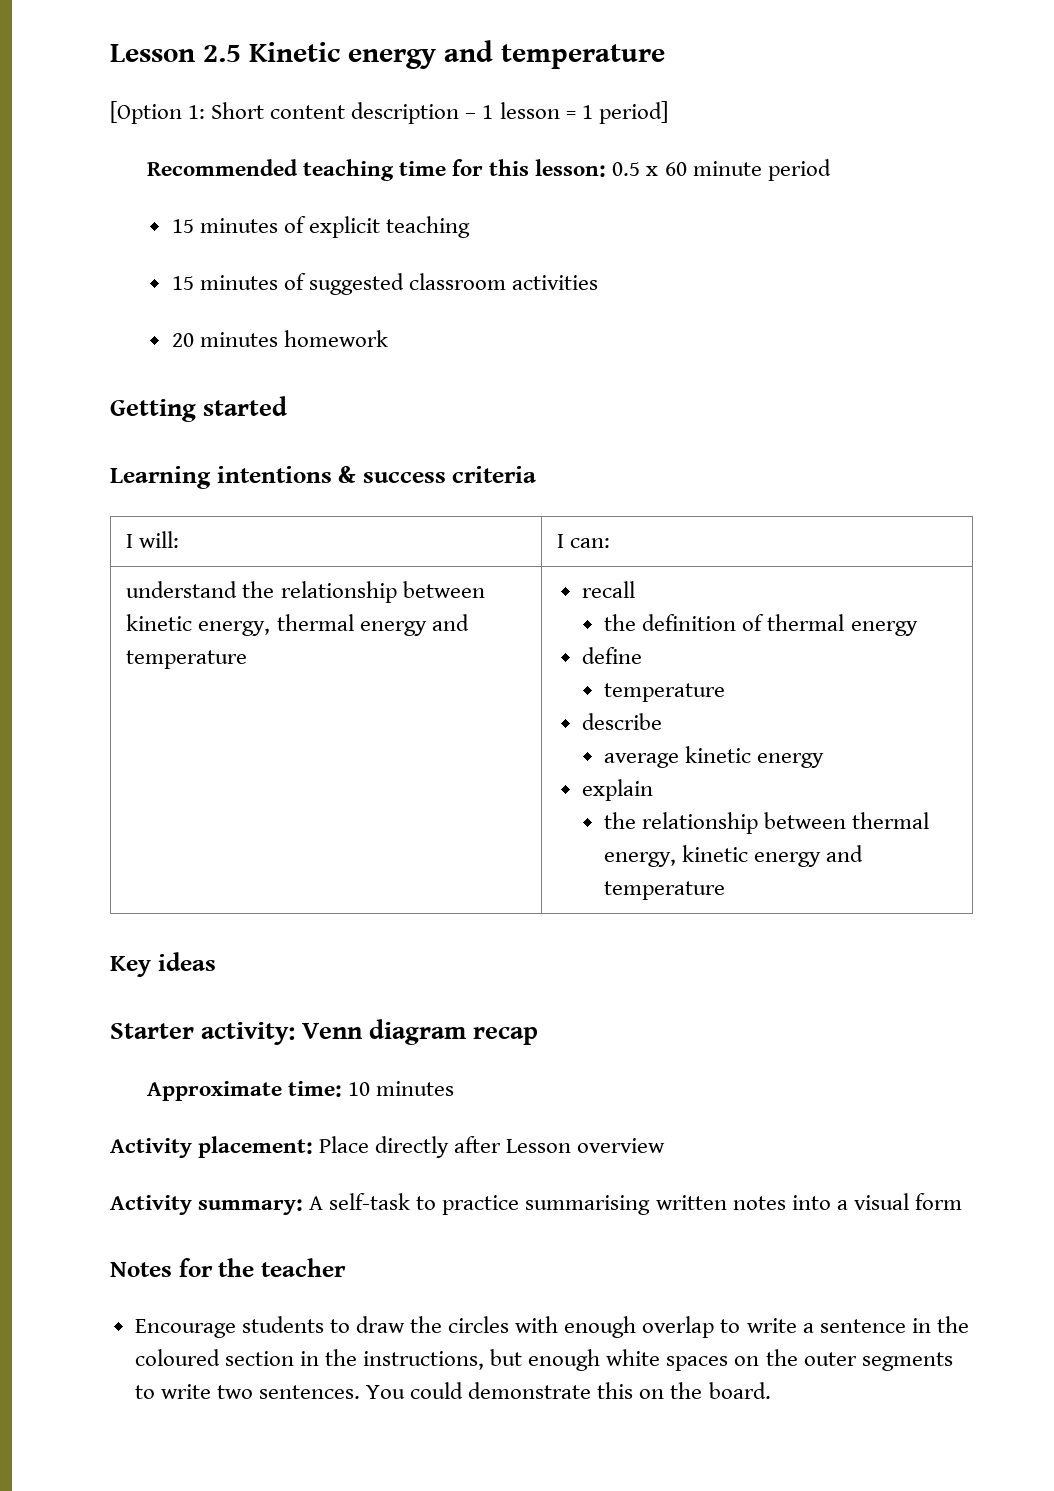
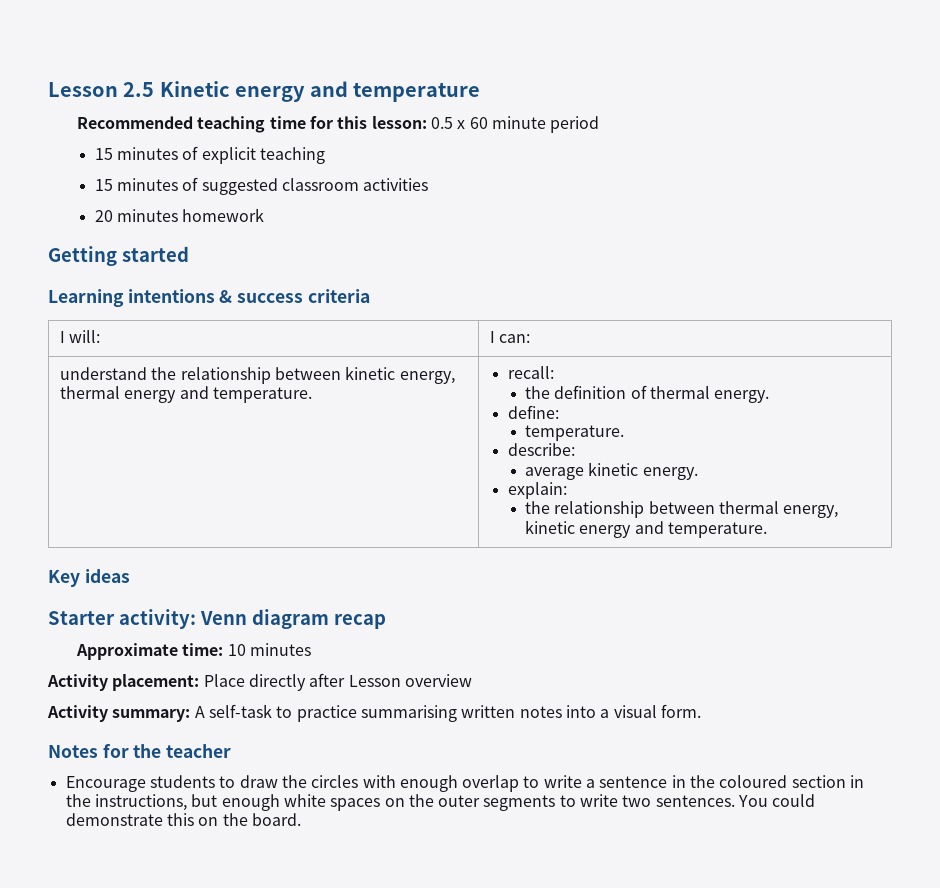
- [Option 1: Short content description – 1 lesson = 1 period]
- understand the relationship between kinetic energy, thermal energy and temperature | recall
- the definition of thermal energy
- define
- temperature
- describe
- average kinetic energy
- explain
- the relationship between thermal energy, kinetic energy and temperature
+ understand the relationship between kinetic energy, thermal energy and temperature. | recall:
+ the definition of thermal energy.
+ define:
+ temperature.
+ describe:
+ average kinetic energy.
+ explain:
+ the relationship between thermal energy, kinetic energy and temperature.
- Activity summary: A self-task to practice summarising written notes into a visual form
+ Activity summary: A self-task to practice summarising written notes into a visual form.

